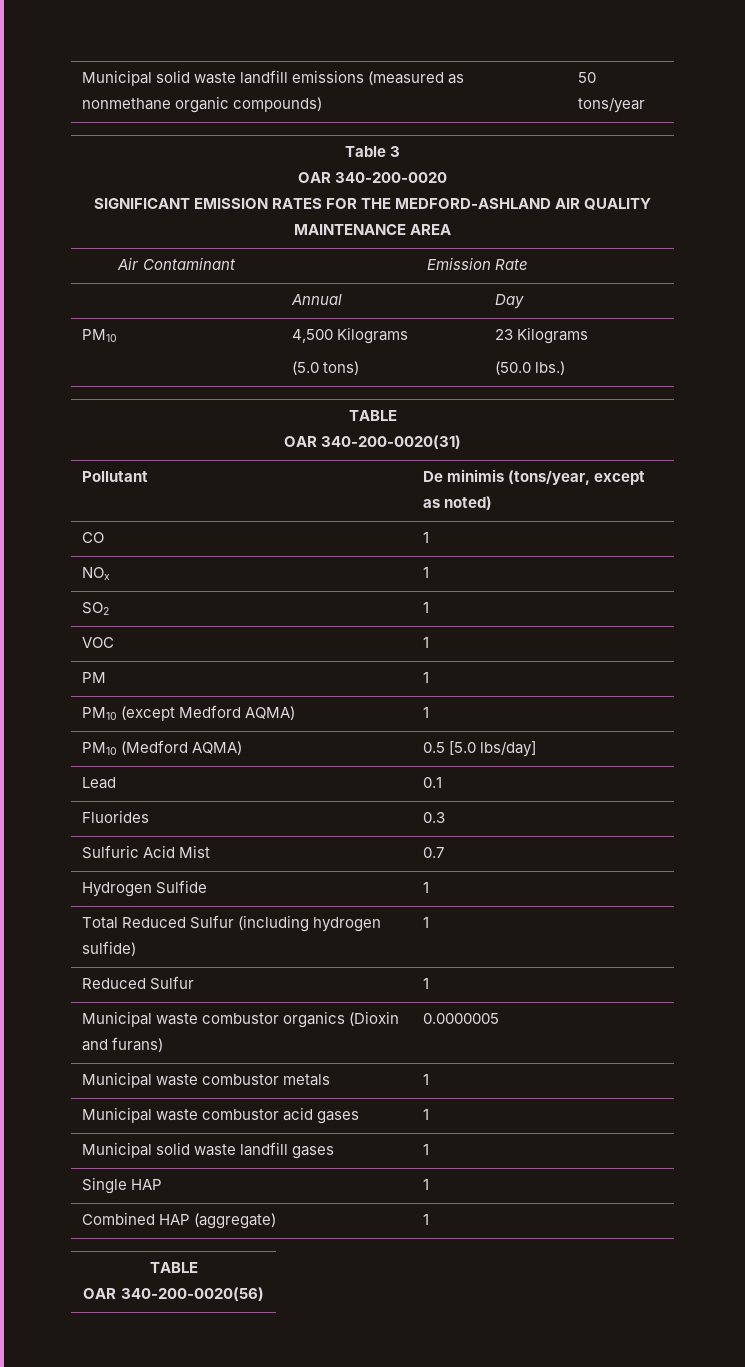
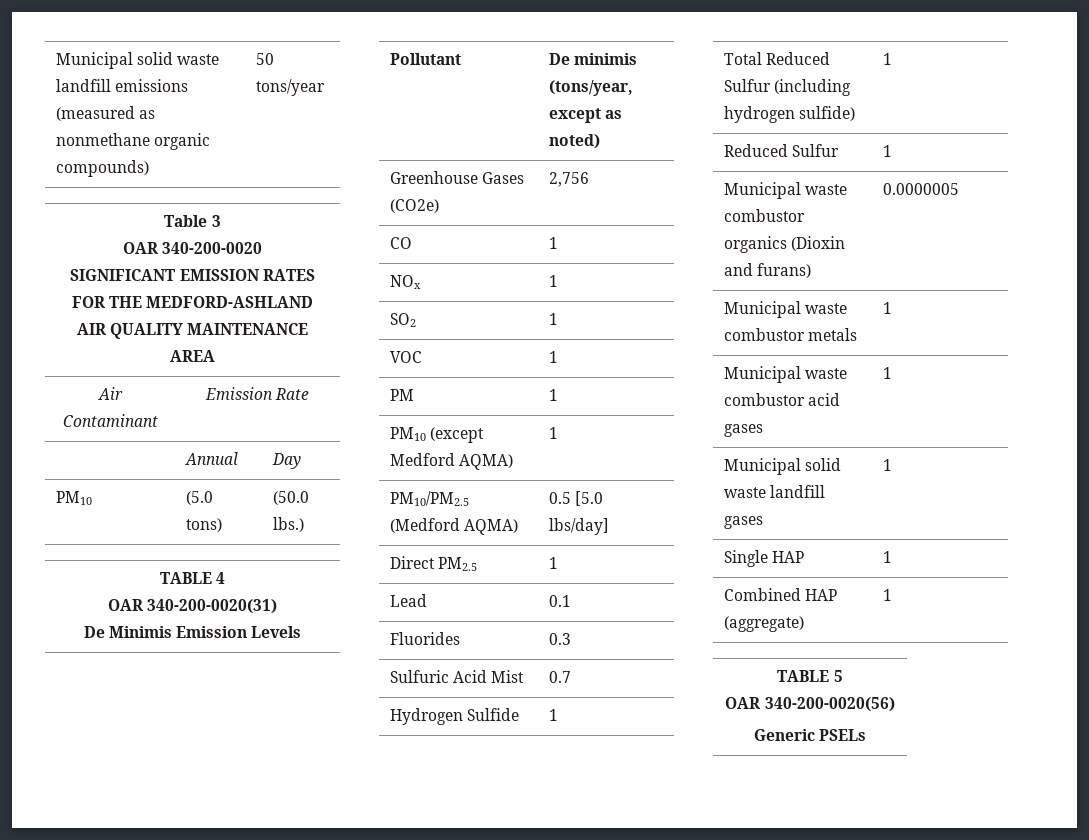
- PM10 | 4,500 Kilograms
- (5.0 tons) | 23 Kilograms
- (50.0 lbs.)
- TABLE
+ PM10 | (5.0 tons) | (50.0 lbs.)
+ TABLE 4
  OAR 340-200-0020(31)
+ De Minimis Emission Levels
+ Greenhouse Gases (CO2e) | 2,756
- PM10 (Medford AQMA) | 0.5 [5.0 lbs/day]
+ PM10/PM2.5 (Medford AQMA) | 0.5 [5.0 lbs/day]
+ Direct PM2.5 | 1
  Combined HAP (aggregate) | 1
- TABLE
+ TABLE 5
  OAR 340-200-0020(56)
+ Generic PSELs

